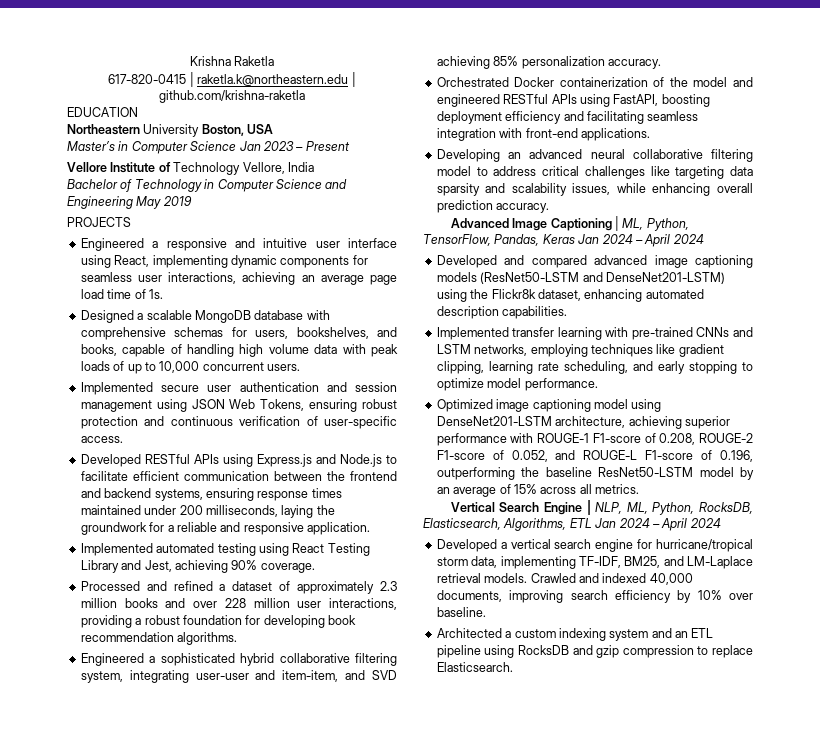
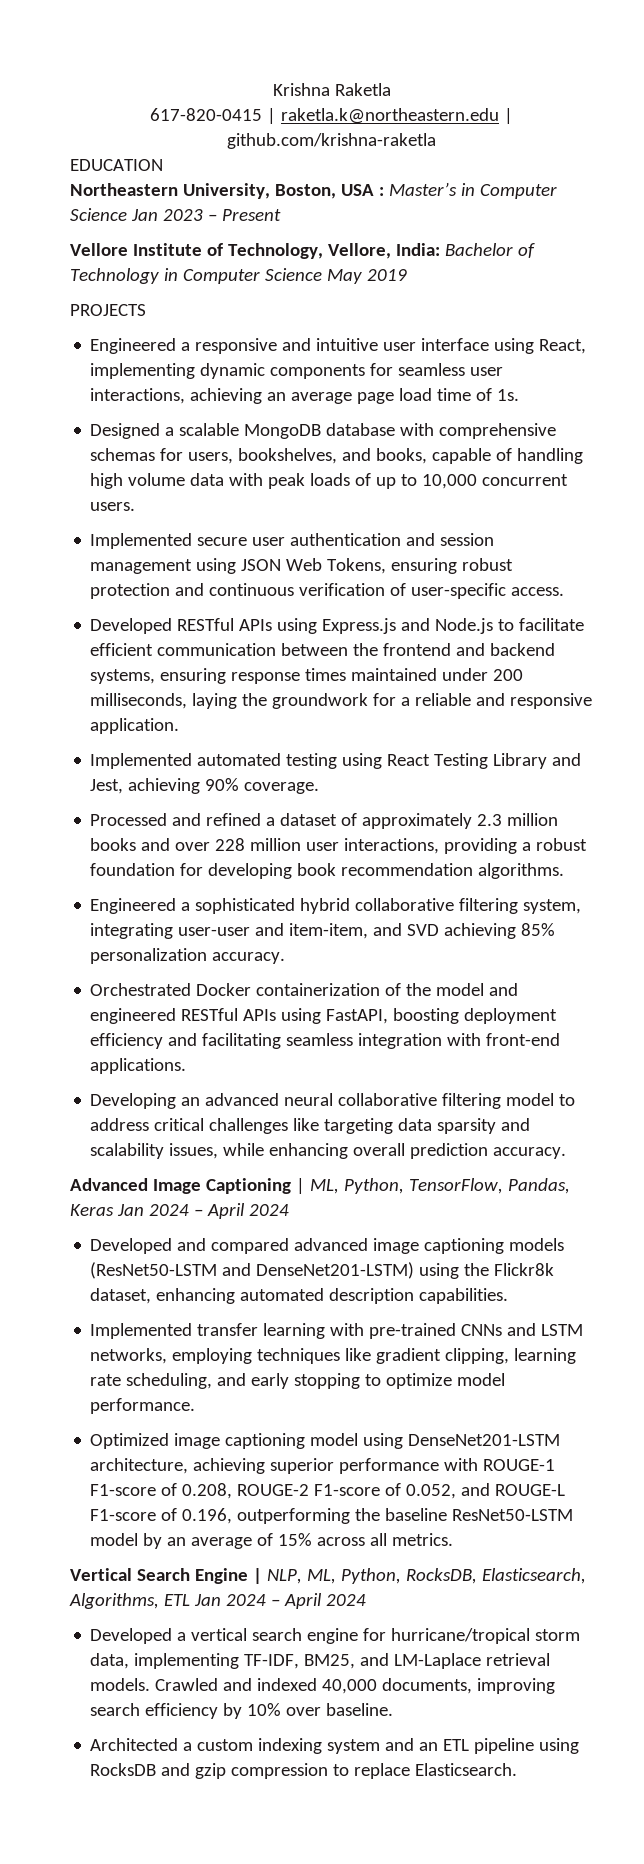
- Northeastern University Boston, USA
- Master’s in Computer Science Jan 2023 – Present
+ Northeastern University, Boston, USA : Master’s in Computer Science Jan 2023 – Present
- Vellore Institute of Technology Vellore, India
- Bachelor of Technology in Computer Science and Engineering May 2019
+ Vellore Institute of Technology, Vellore, India: Bachelor of Technology in Computer Science May 2019

